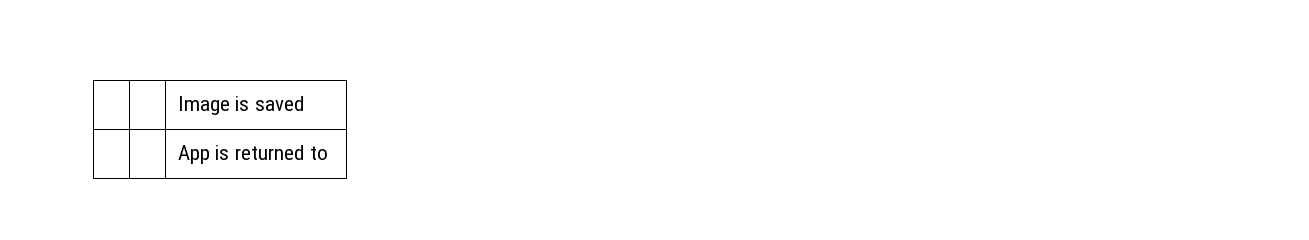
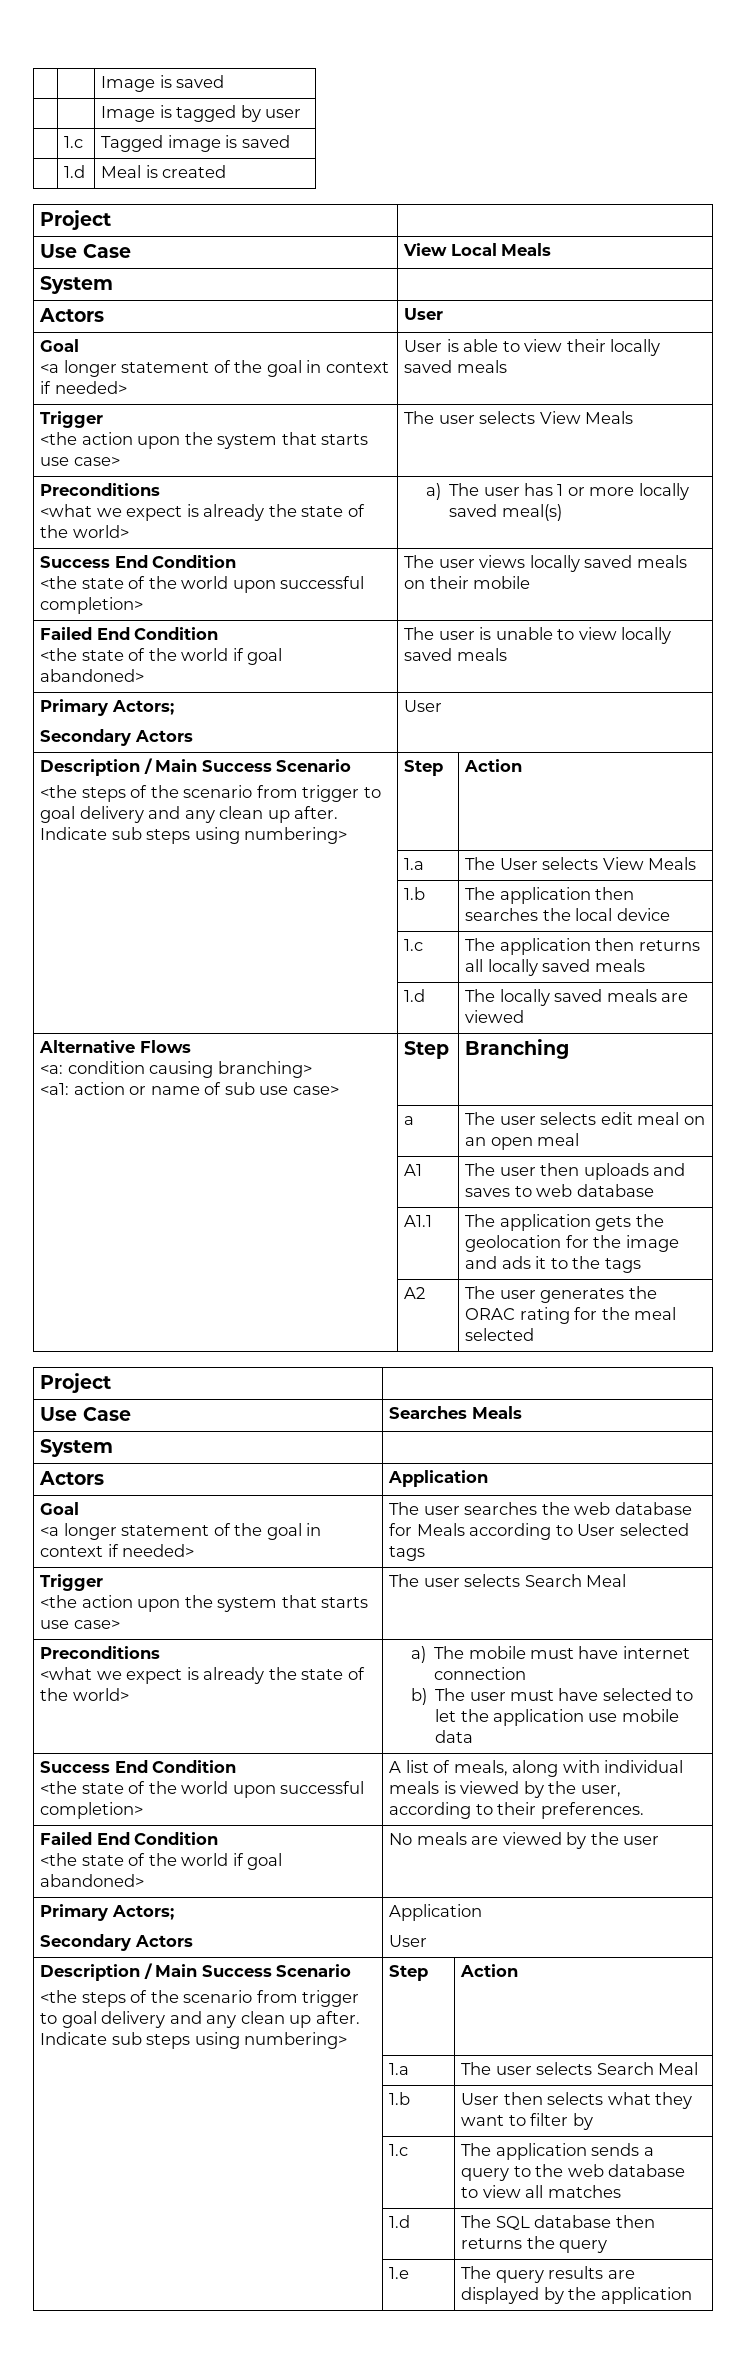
- | | App is returned to
+ | | Image is tagged by user
+ | 1.c | Tagged image is saved
+ | 1.d | Meal is created
+ Project |
+ Use Case | View Local Meals
+ System |
+ Actors | User
+ Goal
+ <a longer statement of the goal in context if needed> | User is able to view their locally saved meals
+ Trigger
+ <the action upon the system that starts use case> | The user selects View Meals
+ Preconditions
+ <what we expect is already the state of the world> | a) The user has 1 or more locally saved meal(s)
+ Success End Condition
+ <the state of the world upon successful completion> | The user views locally saved meals on their mobile
+ Failed End Condition
+ <the state of the world if goal abandoned> | The user is unable to view locally saved meals
+ Primary Actors;
+ Secondary Actors | User
+ Description / Main Success Scenario
+ <the steps of the scenario from trigger to goal delivery and any clean up after. Indicate sub steps using numbering> | Step | Action
+ | 1.a | The User selects View Meals
+ | 1.b | The application then searches the local device
+ | 1.c | The application then returns all locally saved meals
+ | 1.d | The locally saved meals are viewed
+ Alternative Flows
+ <a: condition causing branching>
+ <a1: action or name of sub use case> | Step | Branching
+ | a | The user selects edit meal on an open meal
+ | A1 | The user then uploads and saves to web database
+ | A1.1 | The application gets the geolocation for the image and ads it to the tags
+ | A2 | The user generates the ORAC rating for the meal selected
+ Project |
+ Use Case | Searches Meals
+ System |
+ Actors | Application
+ Goal
+ <a longer statement of the goal in context if needed> | The user searches the web database for Meals according to User selected tags
+ Trigger
+ <the action upon the system that starts use case> | The user selects Search Meal
+ Preconditions
+ <what we expect is already the state of the world> | a) The mobile must have internet connection
+ b) The user must have selected to let the application use mobile data
+ Success End Condition
+ <the state of the world upon successful completion> | A list of meals, along with individual meals is viewed by the user, according to their preferences.
+ Failed End Condition
+ <the state of the world if goal abandoned> | No meals are viewed by the user
+ Primary Actors;
+ Secondary Actors | Application
+ User
+ Description / Main Success Scenario
+ <the steps of the scenario from trigger to goal delivery and any clean up after. Indicate sub steps using numbering> | Step | Action
+ | 1.a | The user selects Search Meal
+ | 1.b | User then selects what they want to filter by
+ | 1.c | The application sends a query to the web database to view all matches
+ | 1.d | The SQL database then returns the query
+ | 1.e | The query results are displayed by the application

